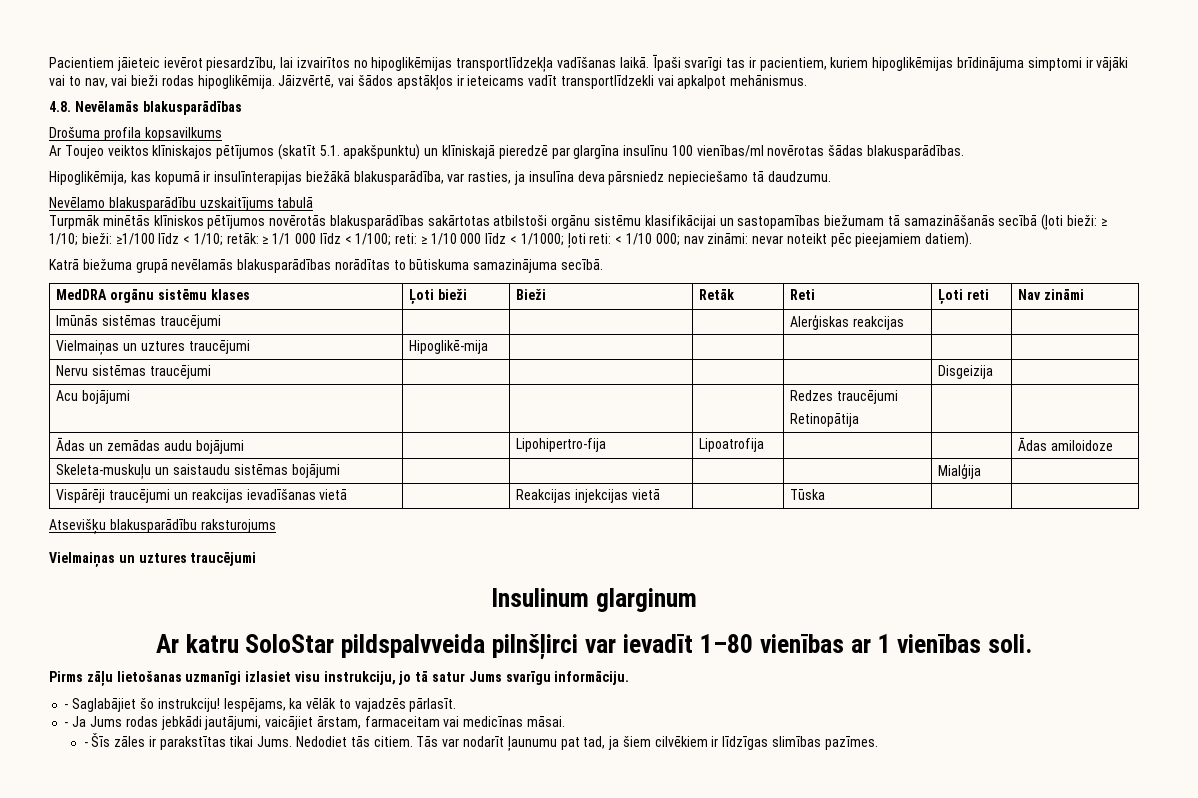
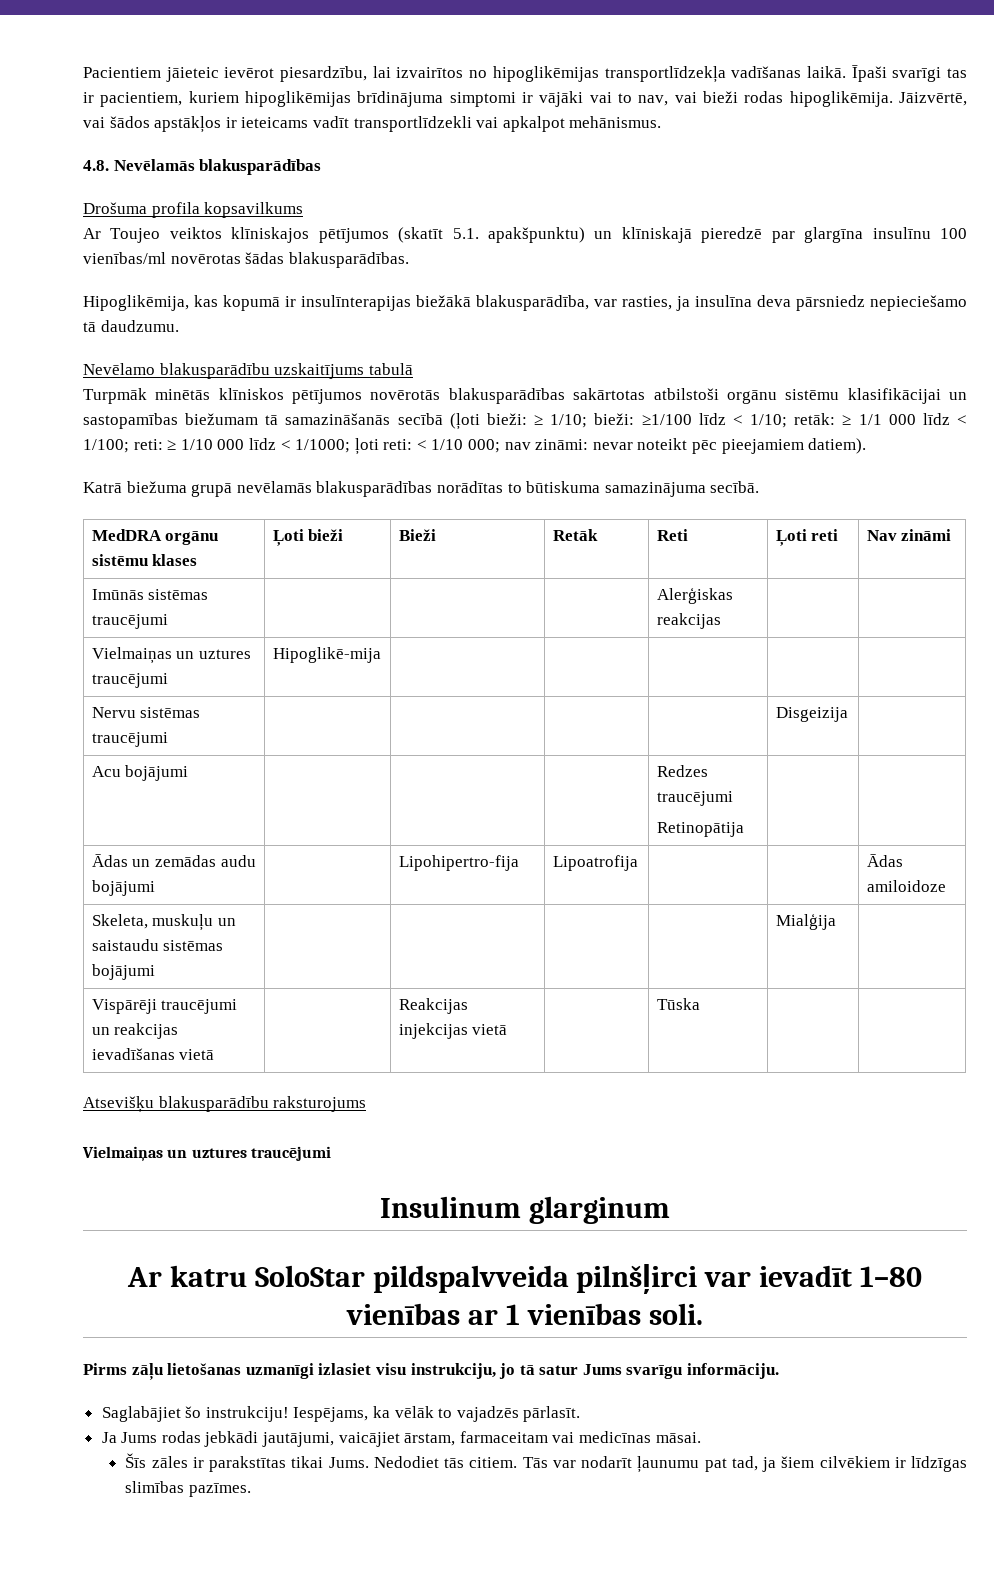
- Skeleta-muskuļu un saistaudu sistēmas bojājumi | | | | | Mialģija |
+ Skeleta, muskuļu un saistaudu sistēmas bojājumi | | | | | Mialģija |
- - Saglabājiet šo instrukciju!
+ Saglabājiet šo instrukciju!
- - Ja Jums rodas jebkādi jautājumi, vaicājiet ārstam, farmaceitam vai medicīnas māsai.
+ Ja Jums rodas jebkādi jautājumi, vaicājiet ārstam, farmaceitam vai medicīnas māsai.
- - Šīs zāles ir parakstītas tikai Jums.
+ Šīs zāles ir parakstītas tikai Jums.

